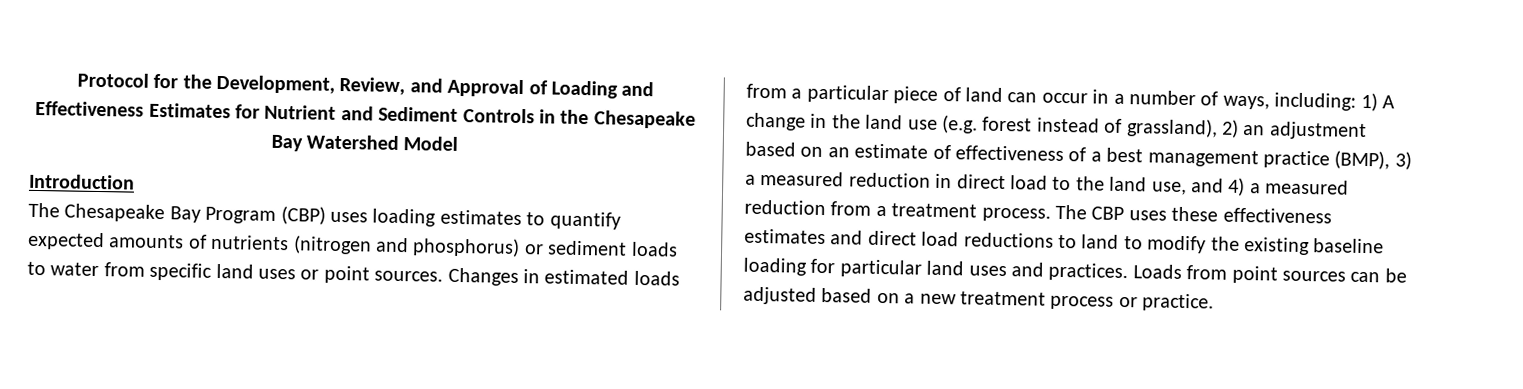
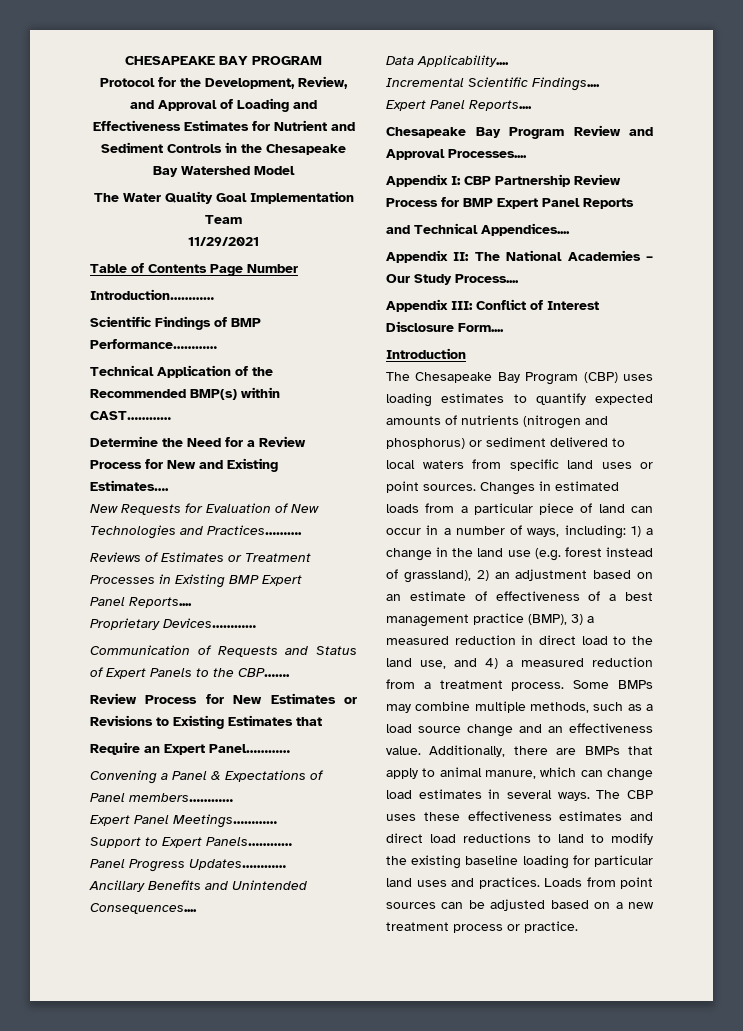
+ CHESAPEAKE BAY PROGRAM
+ The Water Quality Goal Implementation Team
+ 11/29/2021
+ Table of Contents Page Number
+ Introduction…………
+ Scientific Findings of BMP Performance…………
+ Technical Application of the Recommended BMP(s) within CAST…………
+ Determine the Need for a Review Process for New and Existing Estimates….
+ New Requests for Evaluation of New Technologies and Practices……….
+ Reviews of Estimates or Treatment Processes in Existing BMP Expert
+ Panel Reports....
+ Proprietary Devices…………
+ Communication of Requests and Status of Expert Panels to the CBP…….
+ Review Process for New Estimates or Revisions to Existing Estimates that
+ Require an Expert Panel…………
+ Convening a Panel & Expectations of Panel members…………
+ Expert Panel Meetings…………
+ Support to Expert Panels…………
+ Panel Progress Updates…………
+ Ancillary Benefits and Unintended Consequences....
+ Data Applicability....
+ Incremental Scientific Findings....
+ Expert Panel Reports....
+ Chesapeake Bay Program Review and Approval Processes....
+ Appendix I: CBP Partnership Review Process for BMP Expert Panel Reports
+ and Technical Appendices....
+ Appendix II: The National Academies – Our Study Process....
+ Appendix III: Conflict of Interest Disclosure Form....
- The Chesapeake Bay Program (CBP) uses loading estimates to quantify expected amounts of nutrients (nitrogen and phosphorus) or sediment loads to water from specific land uses or point sources.
+ The Chesapeake Bay Program (CBP) uses loading estimates to quantify expected amounts of nutrients (nitrogen and phosphorus) or sediment delivered to local waters from specific land uses or point sources.
- 1) A change in the land use (e.g. forest instead of grassland), 2) an adjustment based on an estimate of effectiveness of a best management practice (BMP), 3) a measured reduction in direct load to the land use, and 4) a measured reduction from a treatment process.
+ 1) a change in the land use (e.g. forest instead of grassland), 2) an adjustment based on an estimate of effectiveness of a best management practice (BMP), 3) a measured reduction in direct load to the land use, and 4) a measured reduction from a treatment process.
+ Some BMPs may combine multiple methods, such as a load source change and an effectiveness value. Additionally, there are BMPs that apply to animal manure, which can change load estimates in several ways.

